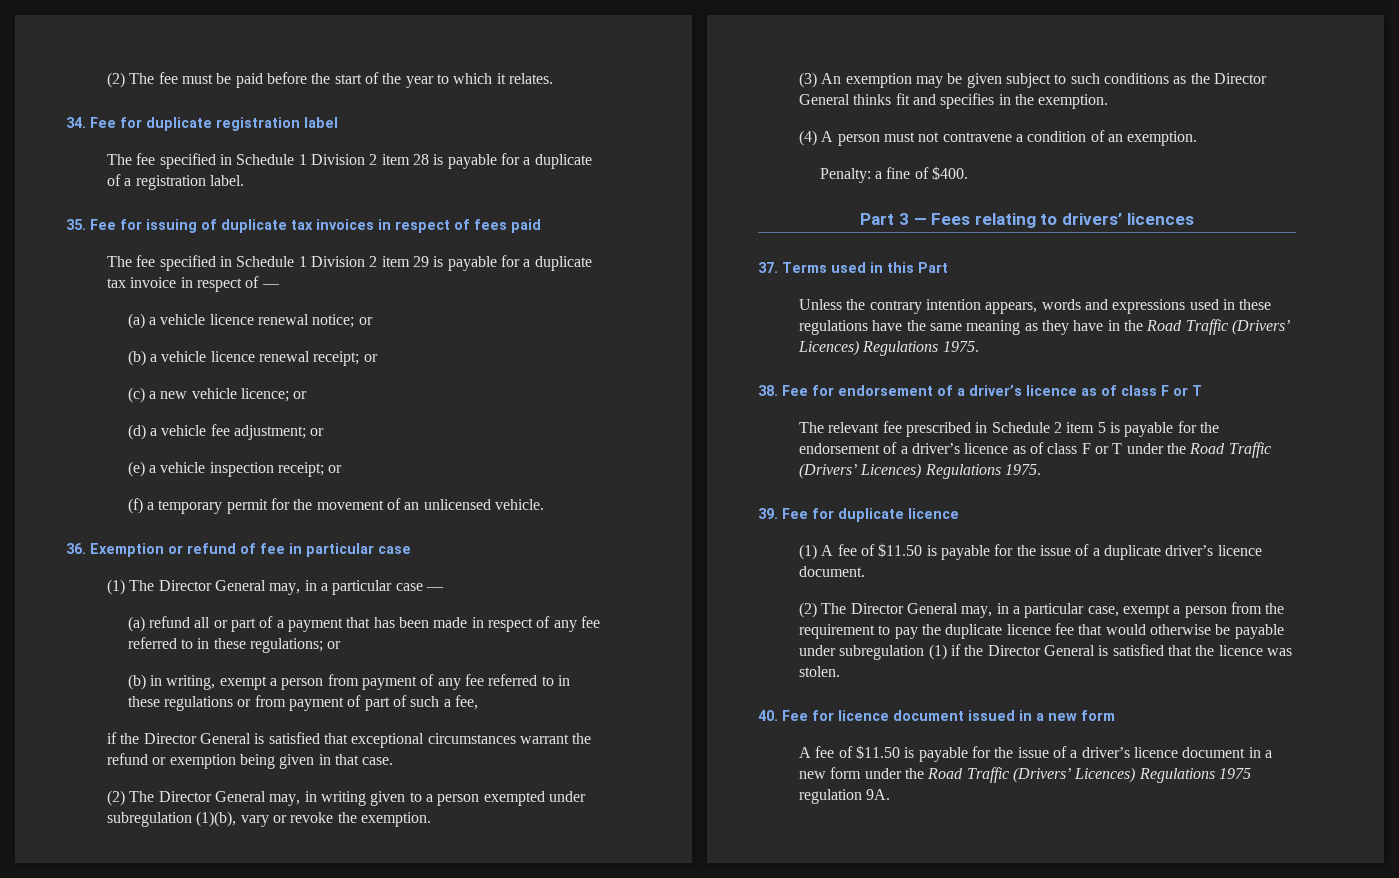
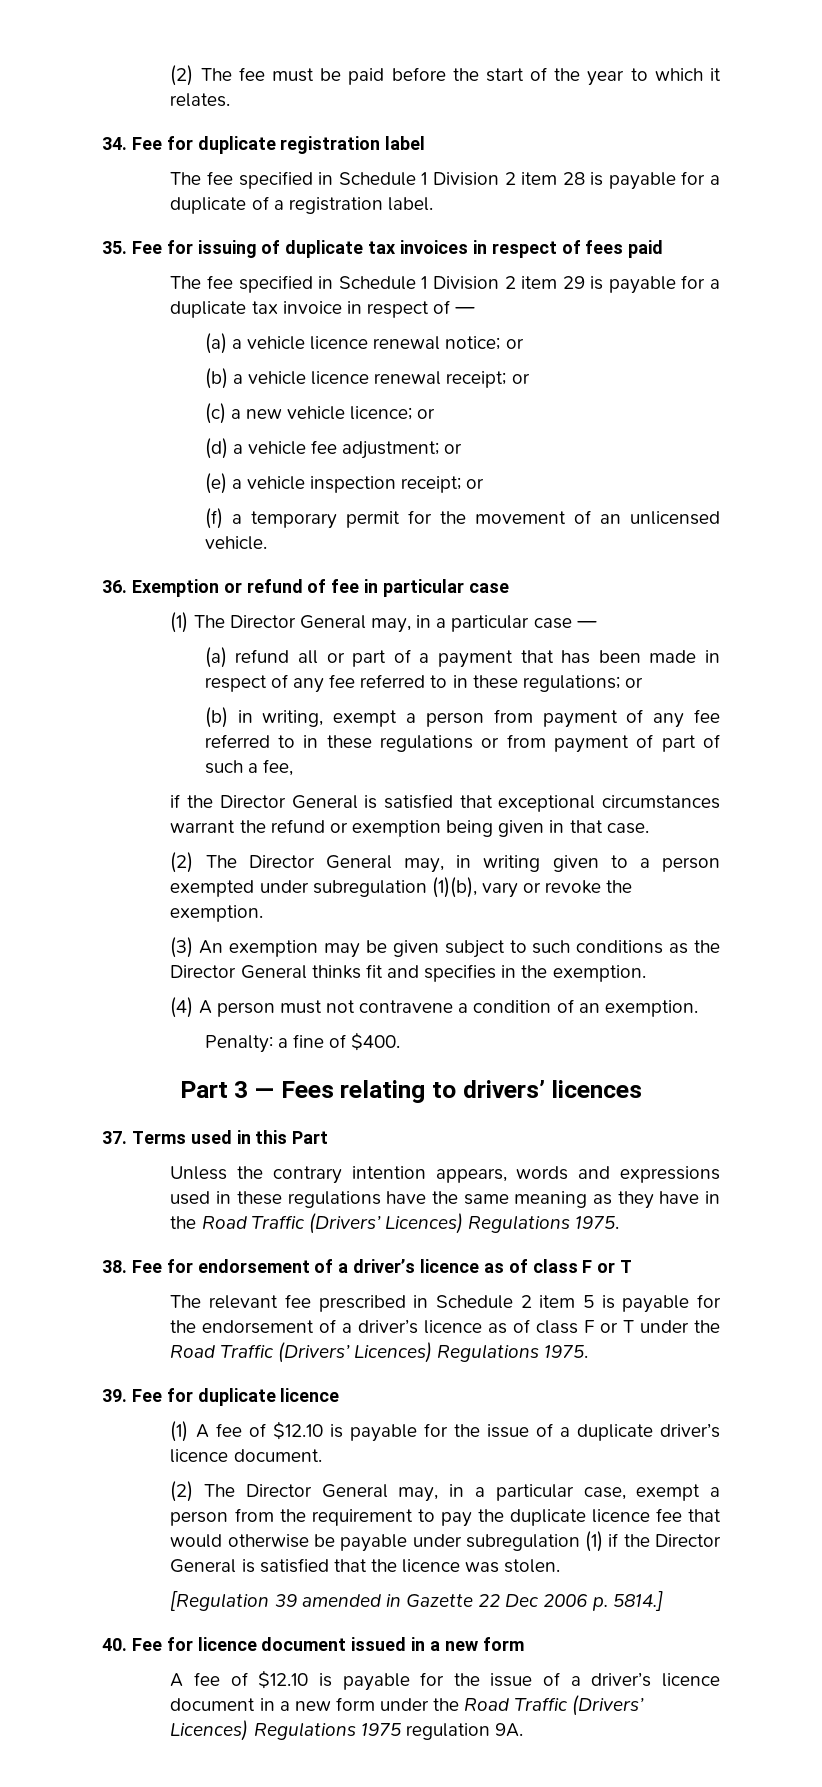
- (1) A fee of $11.50 is payable for the issue of a duplicate driver’s licence document.
+ (1) A fee of $12.10 is payable for the issue of a duplicate driver’s licence document.
+ [Regulation 39 amended in Gazette 22 Dec 2006 p. 5814.]
- A fee of $11.50 is payable for the issue of a driver’s licence document in a new form under the Road Traffic (Drivers’ Licences) Regulations 1975 regulation 9A.
+ A fee of $12.10 is payable for the issue of a driver’s licence document in a new form under the Road Traffic (Drivers’ Licences) Regulations 1975 regulation 9A.

